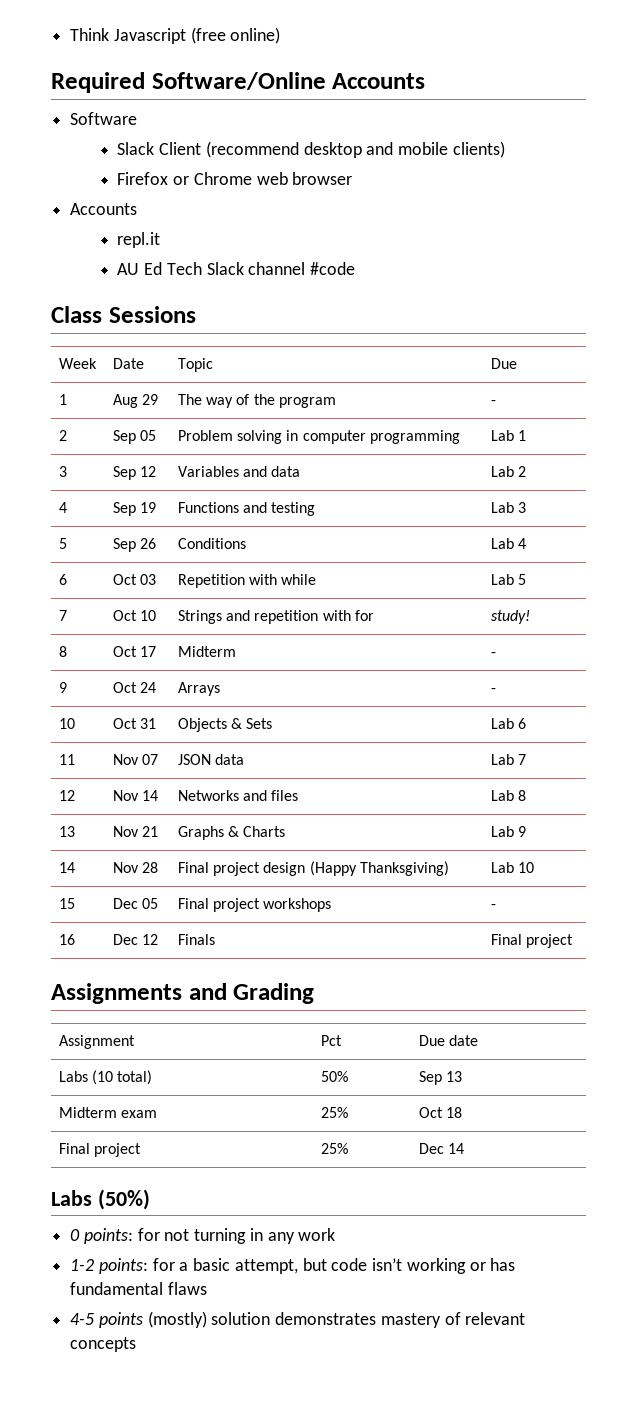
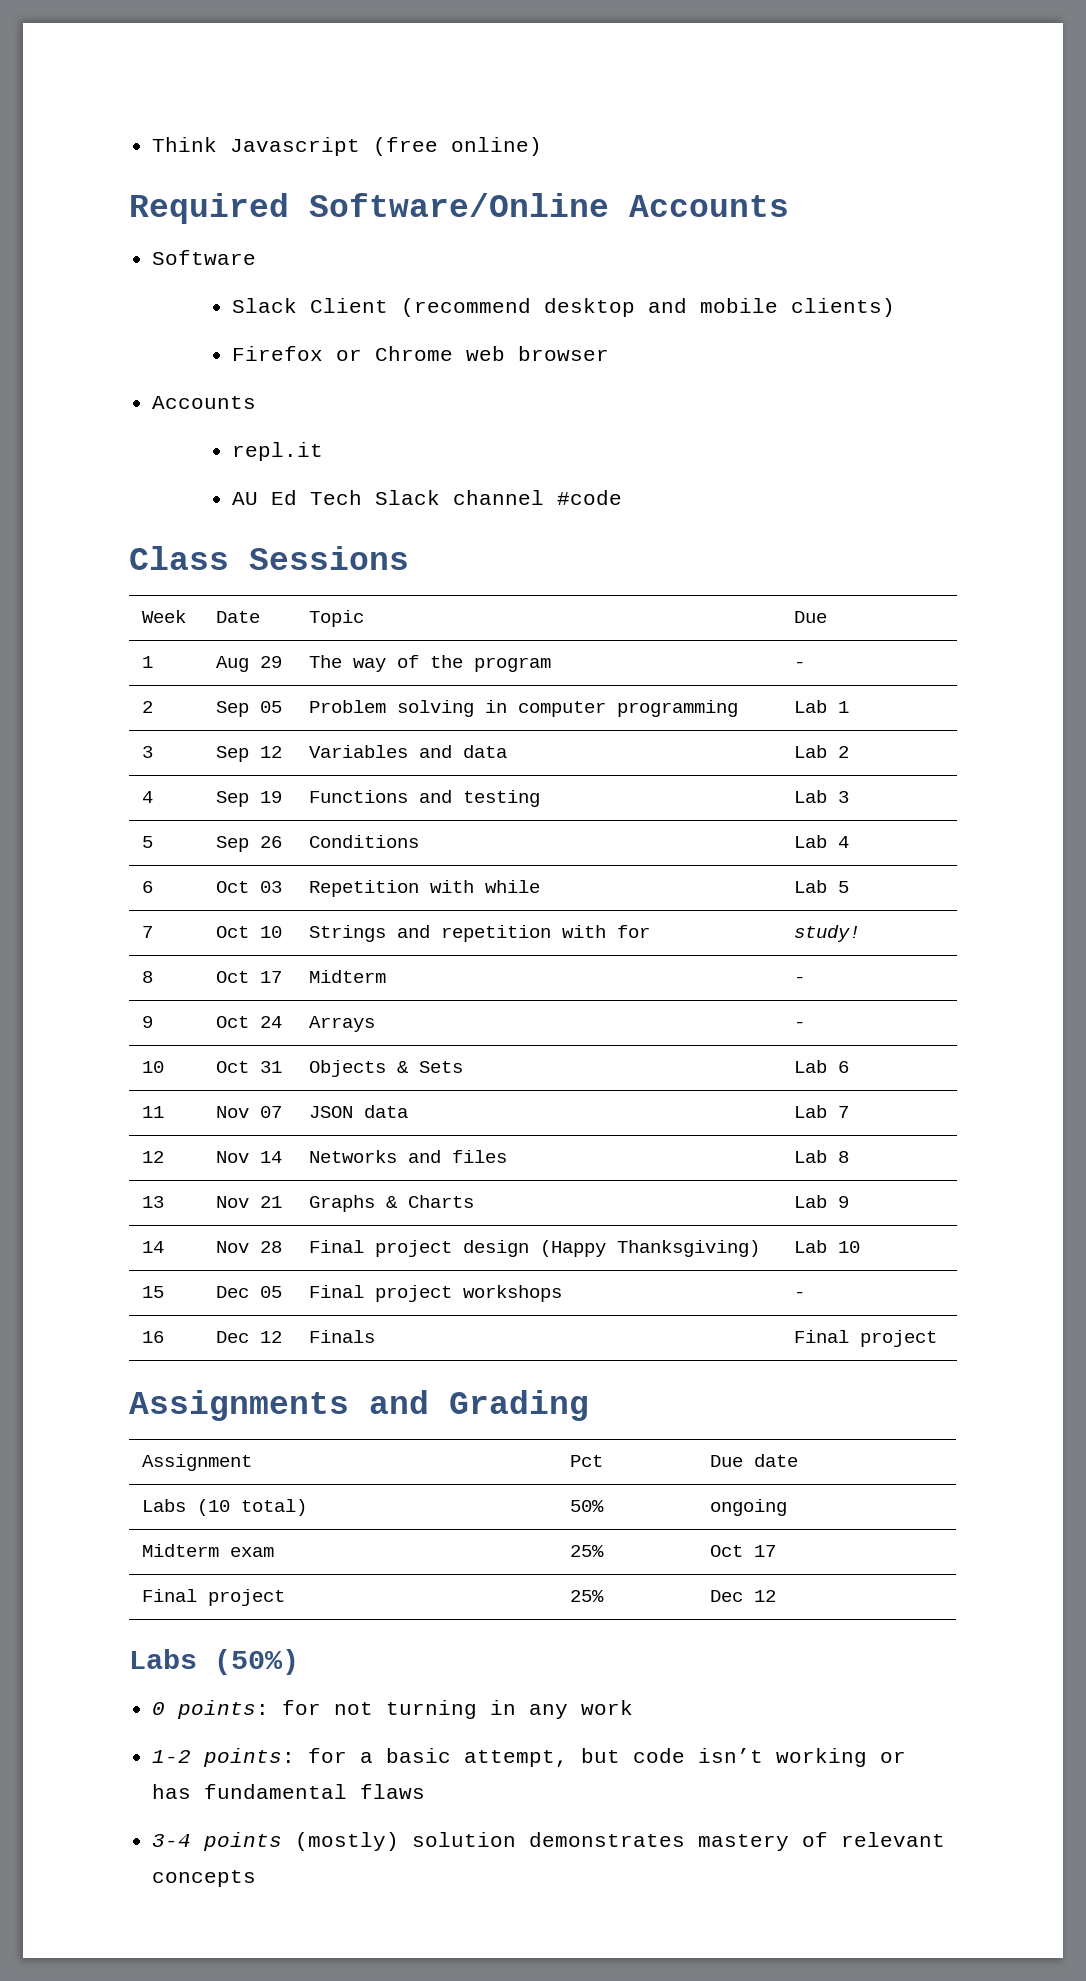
- Labs (10 total) | 50% | Sep 13
+ Labs (10 total) | 50% | ongoing
- Midterm exam | 25% | Oct 18
+ Midterm exam | 25% | Oct 17
- Final project | 25% | Dec 14
+ Final project | 25% | Dec 12
- 4-5 points (mostly) solution demonstrates mastery of relevant concepts
+ 3-4 points (mostly) solution demonstrates mastery of relevant concepts

